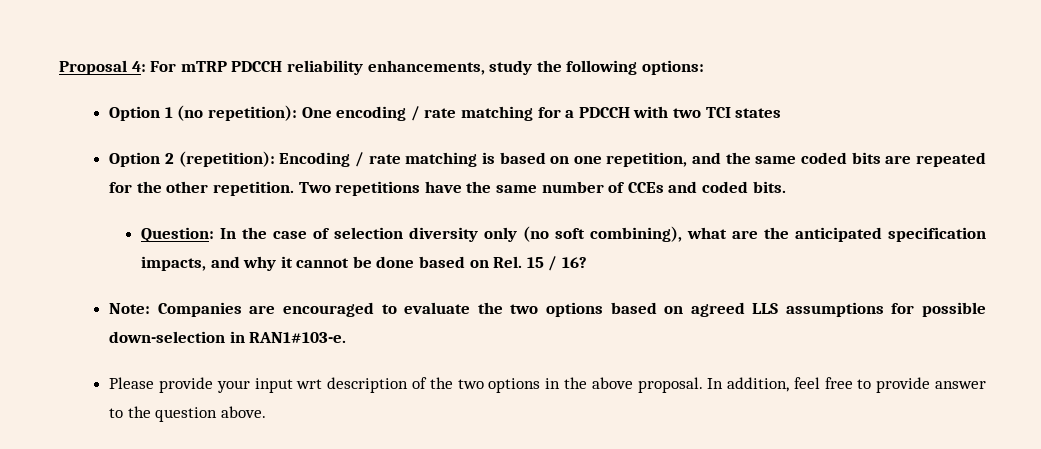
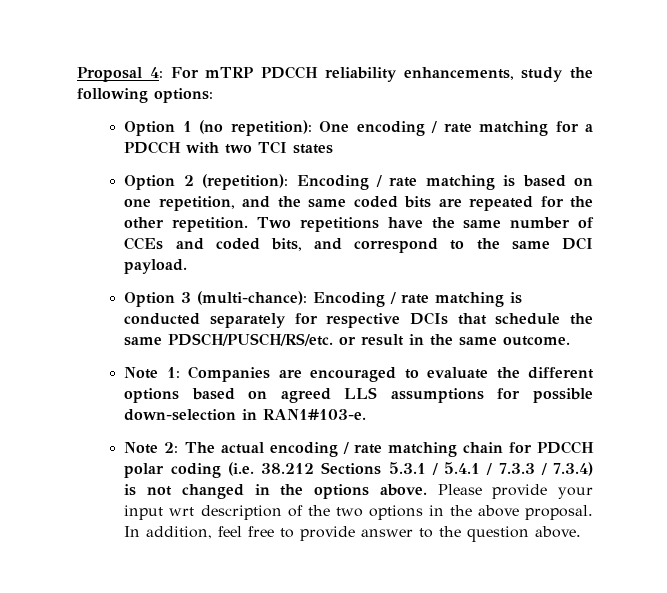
- Two repetitions have the same number of CCEs and coded bits.
- Question: In the case of selection diversity only (no soft combining), what are the anticipated specification impacts, and why it cannot be done based on Rel. 15 / 16?
- Note: Companies are encouraged to evaluate the two options based on agreed LLS assumptions for possible down-selection in RAN1#103-e.
+ Two repetitions have the same number of CCEs and coded bits, and correspond to the same DCI payload.
+ Option 3 (multi-chance): Encoding / rate matching is conducted separately for respective DCIs that schedule the same PDSCH/PUSCH/RS/etc. or result in the same outcome.
+ Note 1: Companies are encouraged to evaluate the different options based on agreed LLS assumptions for possible down-selection in RAN1#103-e.
+ Note 2: The actual encoding / rate matching chain for PDCCH polar coding (i.e. 38.212 Sections 5.3.1 / 5.4.1 / 7.3.3 / 7.3.4) is not changed in the options above.

